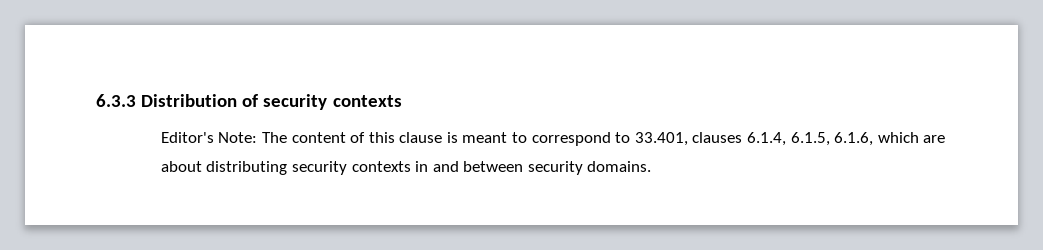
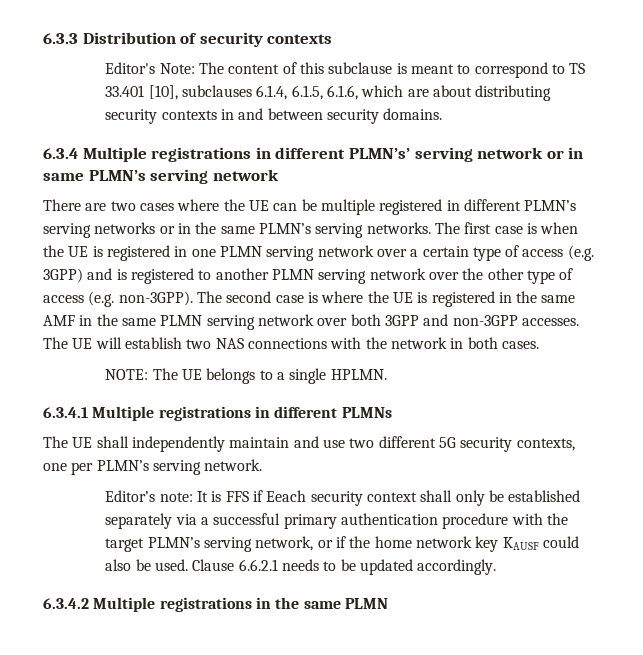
- Editor's Note: The content of this clause is meant to correspond to 33.401, clauses 6.1.4, 6.1.5, 6.1.6, which are about distributing security contexts in and between security domains.
+ Editor's Note: The content of this subclause is meant to correspond to TS 33.401 [10], subclauses 6.1.4, 6.1.5, 6.1.6, which are about distributing security contexts in and between security domains.
+ 6.3.4 Multiple registrations in different PLMN’s’ serving network or in same PLMN’s serving network
+ There are two cases where the UE can be multiple registered in different PLMN’s serving networks or in the same PLMN’s serving networks. The first case is when the UE is registered in one PLMN serving network over a certain type of access (e.g. 3GPP) and is registered to another PLMN serving network over the other type of access (e.g. non-3GPP). The second case is where the UE is registered in the same AMF in the same PLMN serving network over both 3GPP and non-3GPP accesses. The UE will establish two NAS connections with the network in both cases.
+ NOTE: The UE belongs to a single HPLMN.
+ 6.3.4.1 Multiple registrations in different PLMNs
+ The UE shall independently maintain and use two different 5G security contexts, one per PLMN’s serving network.
+ Editor’s note: It is FFS if Eeach security context shall only be established separately via a successful primary authentication procedure with the target PLMN’s serving network, or if the home network key KAUSF could also be used. Clause 6.6.2.1 needs to be updated accordingly.
+ 6.3.4.2 Multiple registrations in the same PLMN

